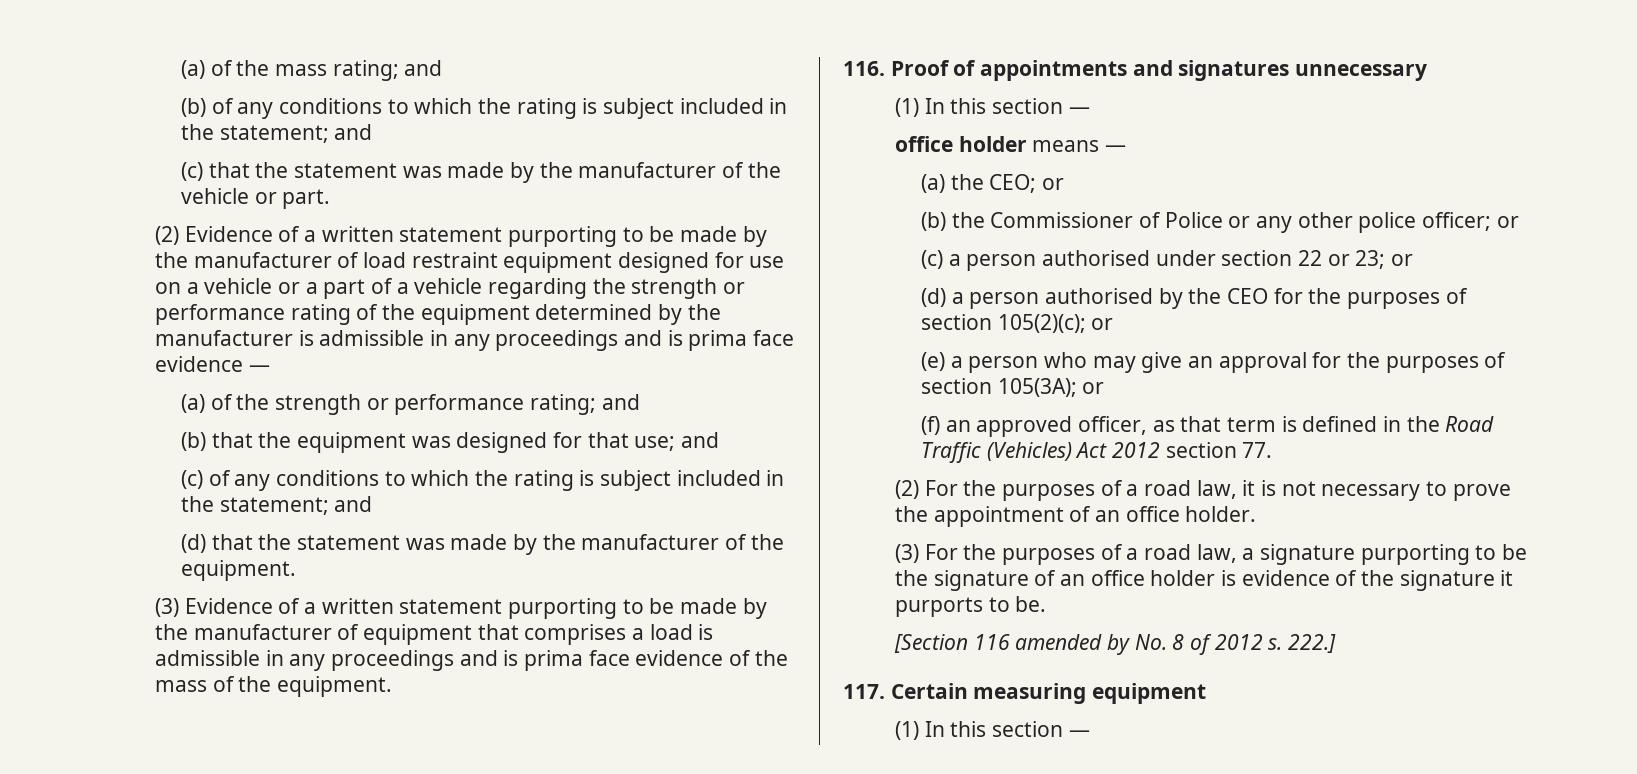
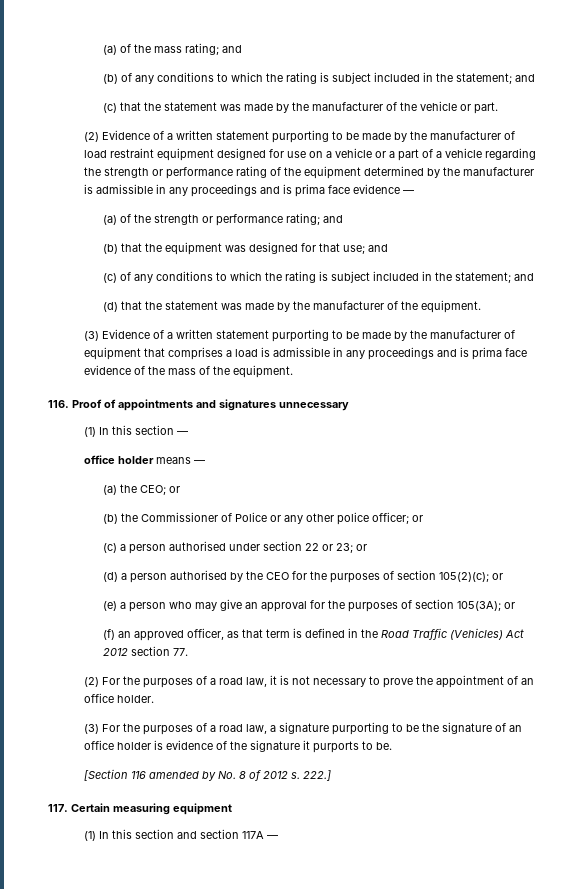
  117. Certain measuring equipment
- (1) In this section —
+ (1) In this section and section 117A —

